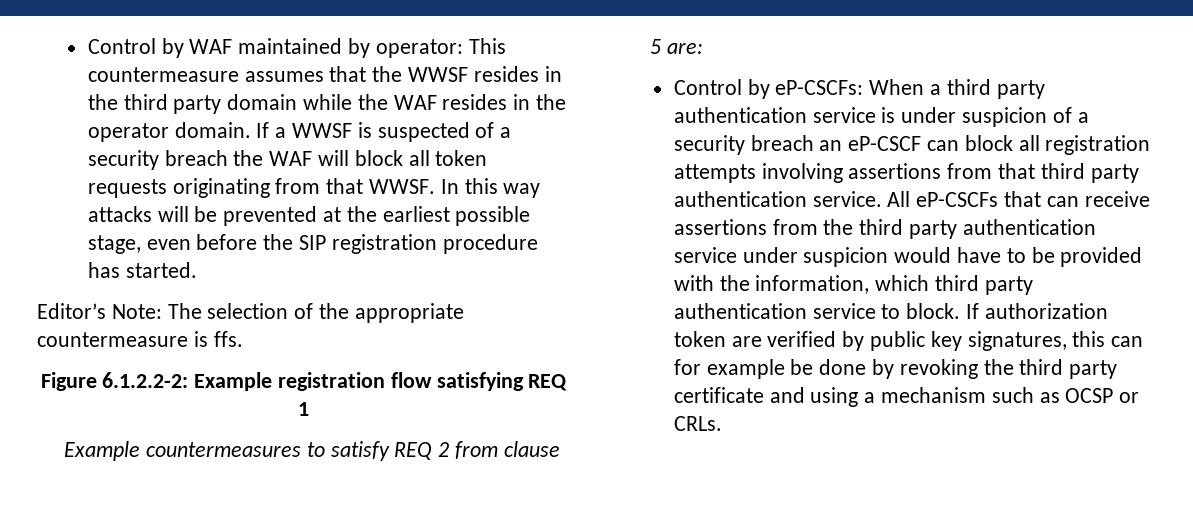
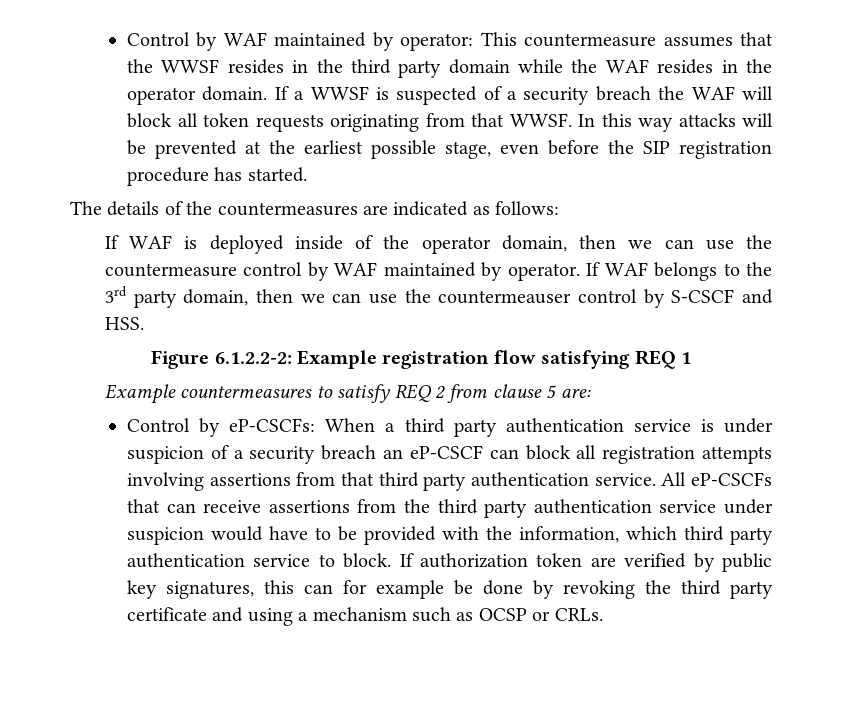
- Editor’s Note: The selection of the appropriate countermeasure is ffs.
+ The details of the countermeasures are indicated as follows:
+ If WAF is deployed inside of the operator domain, then we can use the countermeasure control by WAF maintained by operator. If WAF belongs to the 3rd party domain, then we can use the countermeauser control by S-CSCF and HSS.

